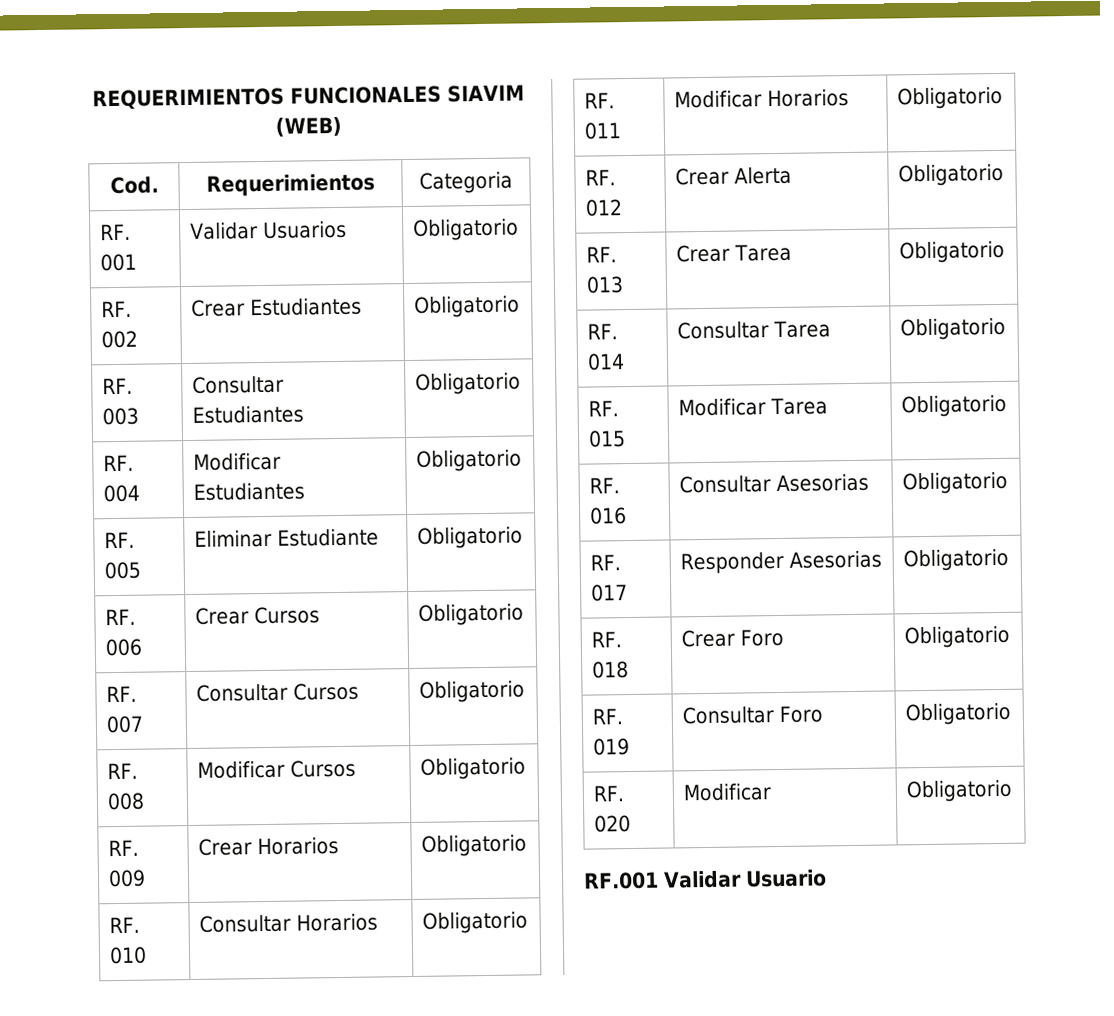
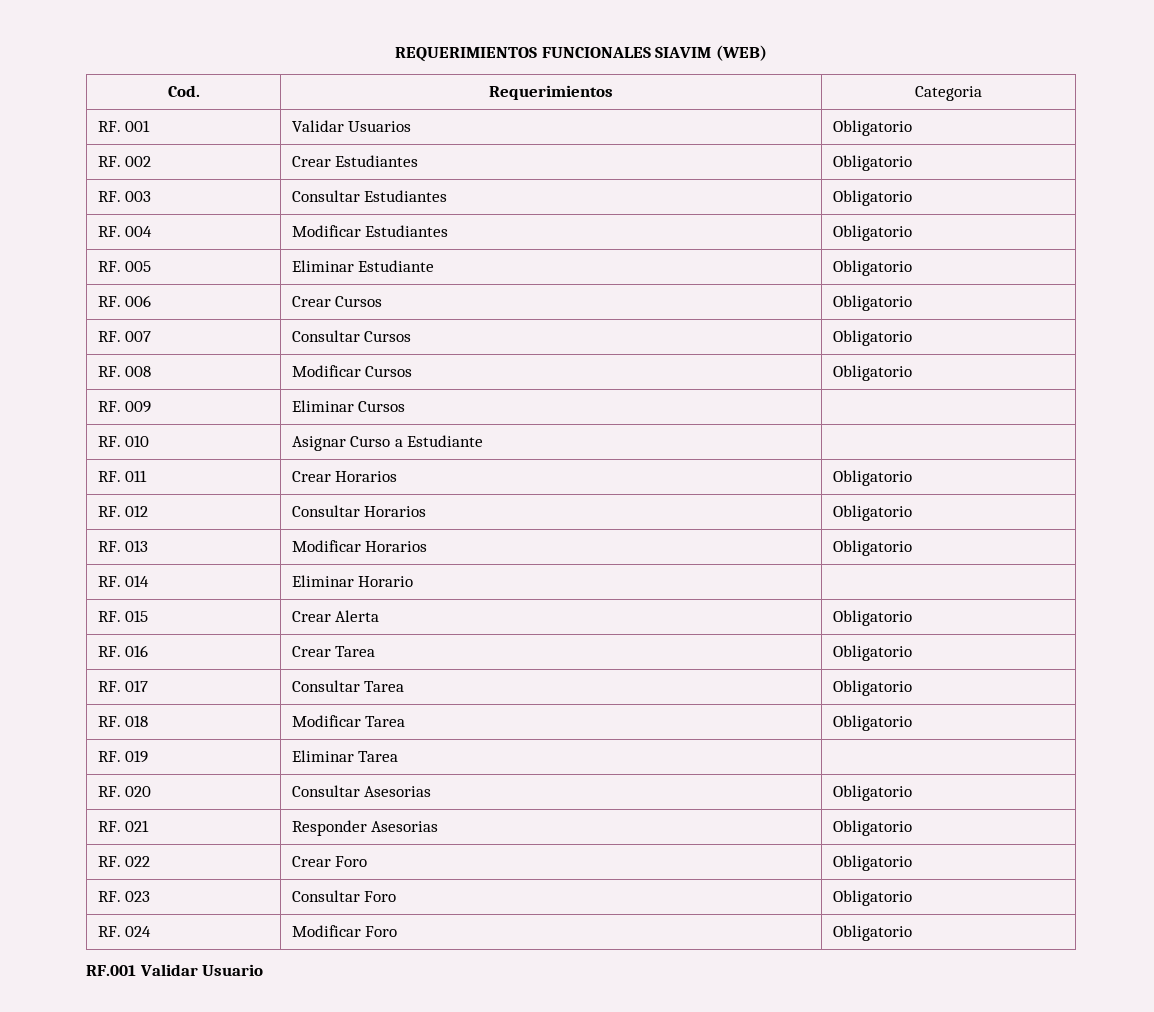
- RF. 009 | Crear Horarios | Obligatorio
+ RF. 009 | Eliminar Cursos |
+ RF. 010 | Asignar Curso a Estudiante |
+ RF. 011 | Crear Horarios | Obligatorio
- RF. 010 | Consultar Horarios | Obligatorio
+ RF. 012 | Consultar Horarios | Obligatorio
- RF. 011 | Modificar Horarios | Obligatorio
+ RF. 013 | Modificar Horarios | Obligatorio
- RF. 012 | Crear Alerta | Obligatorio
+ RF. 014 | Eliminar Horario |
+ RF. 015 | Crear Alerta | Obligatorio
- RF. 013 | Crear Tarea | Obligatorio
+ RF. 016 | Crear Tarea | Obligatorio
- RF. 014 | Consultar Tarea | Obligatorio
+ RF. 017 | Consultar Tarea | Obligatorio
- RF. 015 | Modificar Tarea | Obligatorio
+ RF. 018 | Modificar Tarea | Obligatorio
- RF. 016 | Consultar Asesorias | Obligatorio
+ RF. 019 | Eliminar Tarea |
+ RF. 020 | Consultar Asesorias | Obligatorio
- RF. 017 | Responder Asesorias | Obligatorio
+ RF. 021 | Responder Asesorias | Obligatorio
- RF. 018 | Crear Foro | Obligatorio
+ RF. 022 | Crear Foro | Obligatorio
- RF. 019 | Consultar Foro | Obligatorio
+ RF. 023 | Consultar Foro | Obligatorio
- RF. 020 | Modificar | Obligatorio
+ RF. 024 | Modificar Foro | Obligatorio

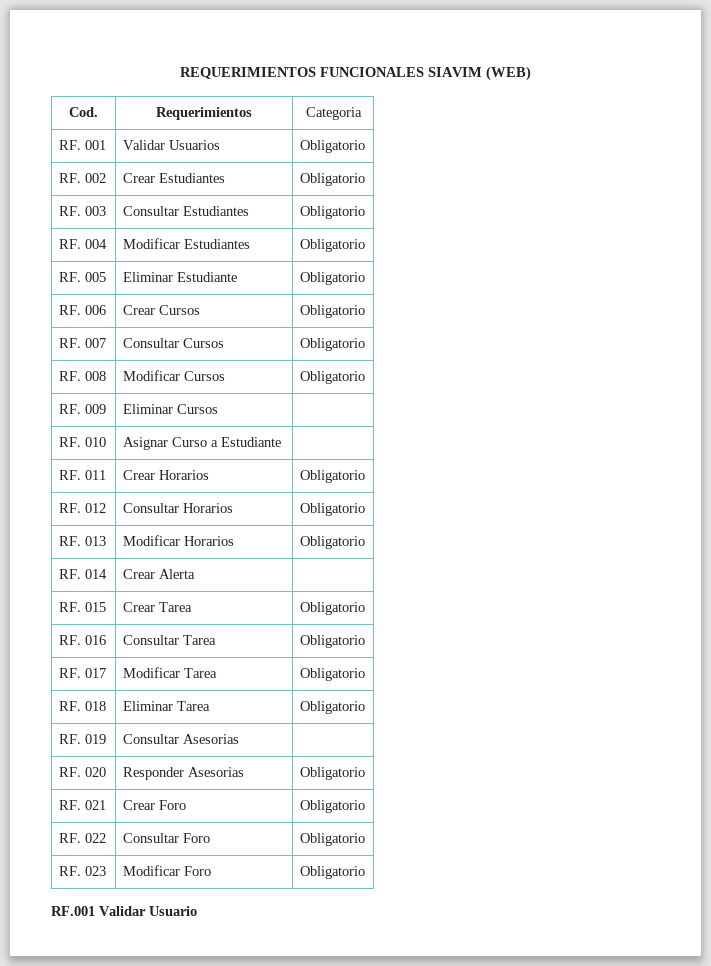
- RF. 014 | Eliminar Horario |
+ RF. 014 | Crear Alerta |
- RF. 015 | Crear Alerta | Obligatorio
- RF. 016 | Crear Tarea | Obligatorio
+ RF. 015 | Crear Tarea | Obligatorio
- RF. 017 | Consultar Tarea | Obligatorio
+ RF. 016 | Consultar Tarea | Obligatorio
- RF. 018 | Modificar Tarea | Obligatorio
+ RF. 017 | Modificar Tarea | Obligatorio
- RF. 019 | Eliminar Tarea |
+ RF. 018 | Eliminar Tarea | Obligatorio
+ RF. 019 | Consultar Asesorias |
- RF. 020 | Consultar Asesorias | Obligatorio
+ RF. 020 | Responder Asesorias | Obligatorio
- RF. 021 | Responder Asesorias | Obligatorio
- RF. 022 | Crear Foro | Obligatorio
+ RF. 021 | Crear Foro | Obligatorio
- RF. 023 | Consultar Foro | Obligatorio
+ RF. 022 | Consultar Foro | Obligatorio
- RF. 024 | Modificar Foro | Obligatorio
+ RF. 023 | Modificar Foro | Obligatorio

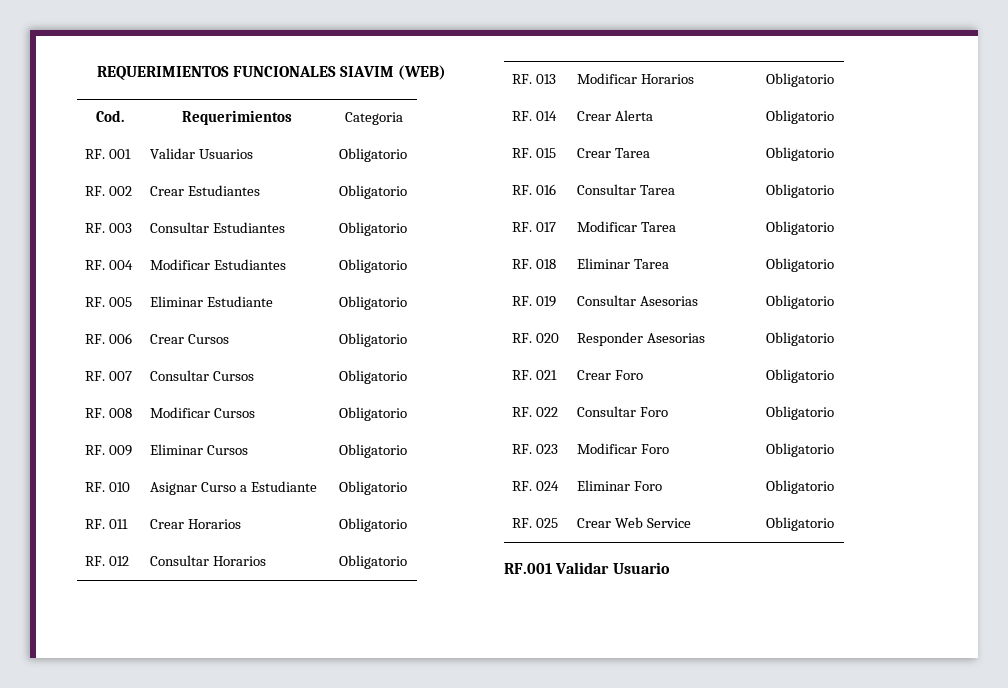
- RF. 009 | Eliminar Cursos |
+ RF. 009 | Eliminar Cursos | Obligatorio
- RF. 010 | Asignar Curso a Estudiante |
+ RF. 010 | Asignar Curso a Estudiante | Obligatorio
- RF. 014 | Crear Alerta |
+ RF. 014 | Crear Alerta | Obligatorio
- RF. 019 | Consultar Asesorias |
+ RF. 019 | Consultar Asesorias | Obligatorio
+ RF. 024 | Eliminar Foro | Obligatorio
+ RF. 025 | Crear Web Service | Obligatorio

